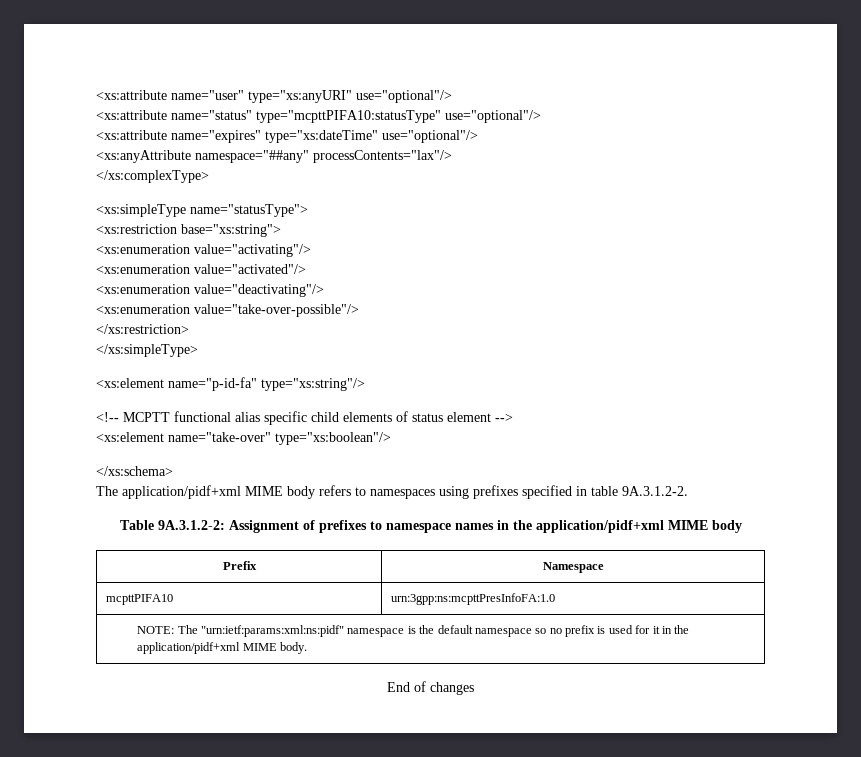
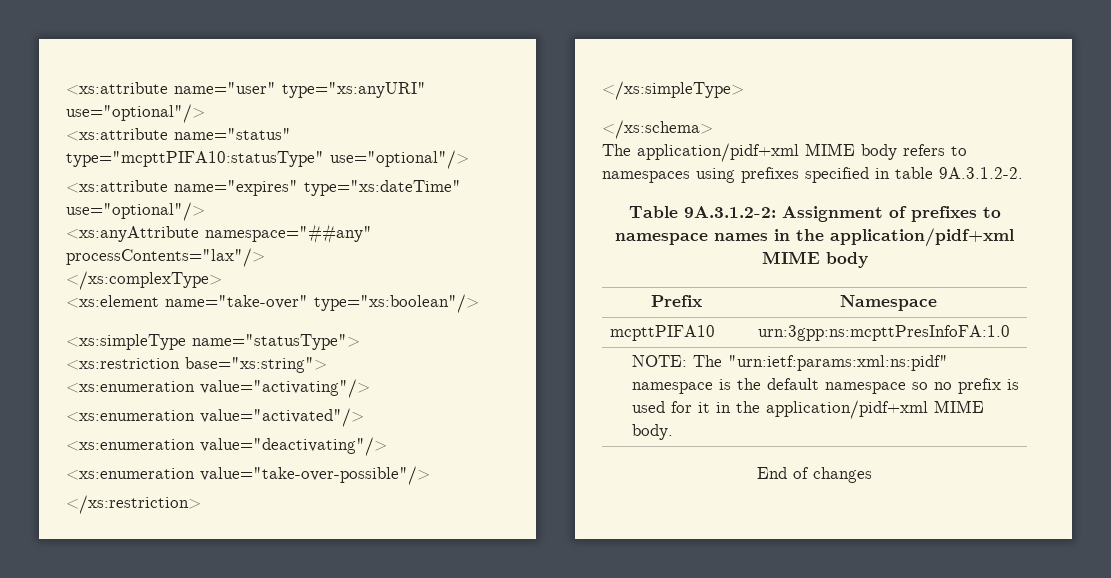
+ <xs:element name="take-over" type="xs:boolean"/>
- <xs:element name="p-id-fa" type="xs:string"/>
- <!-- MCPTT functional alias specific child elements of status element -->
- <xs:element name="take-over" type="xs:boolean"/>

